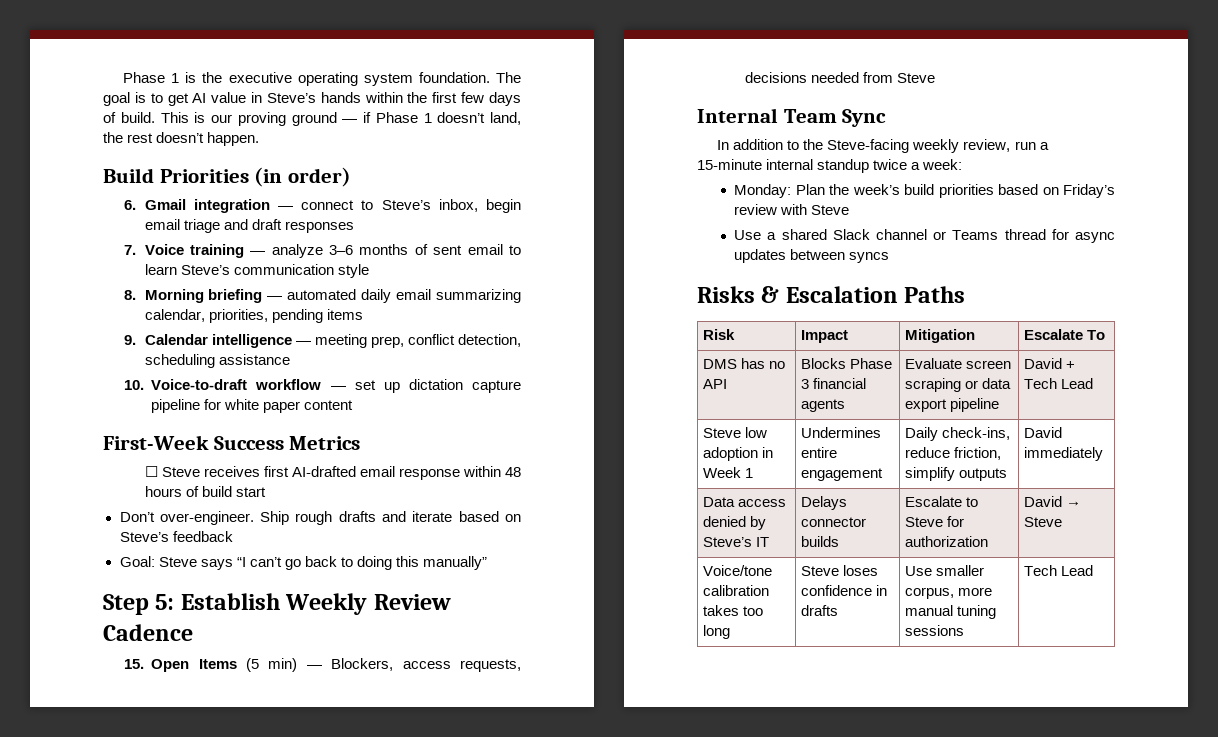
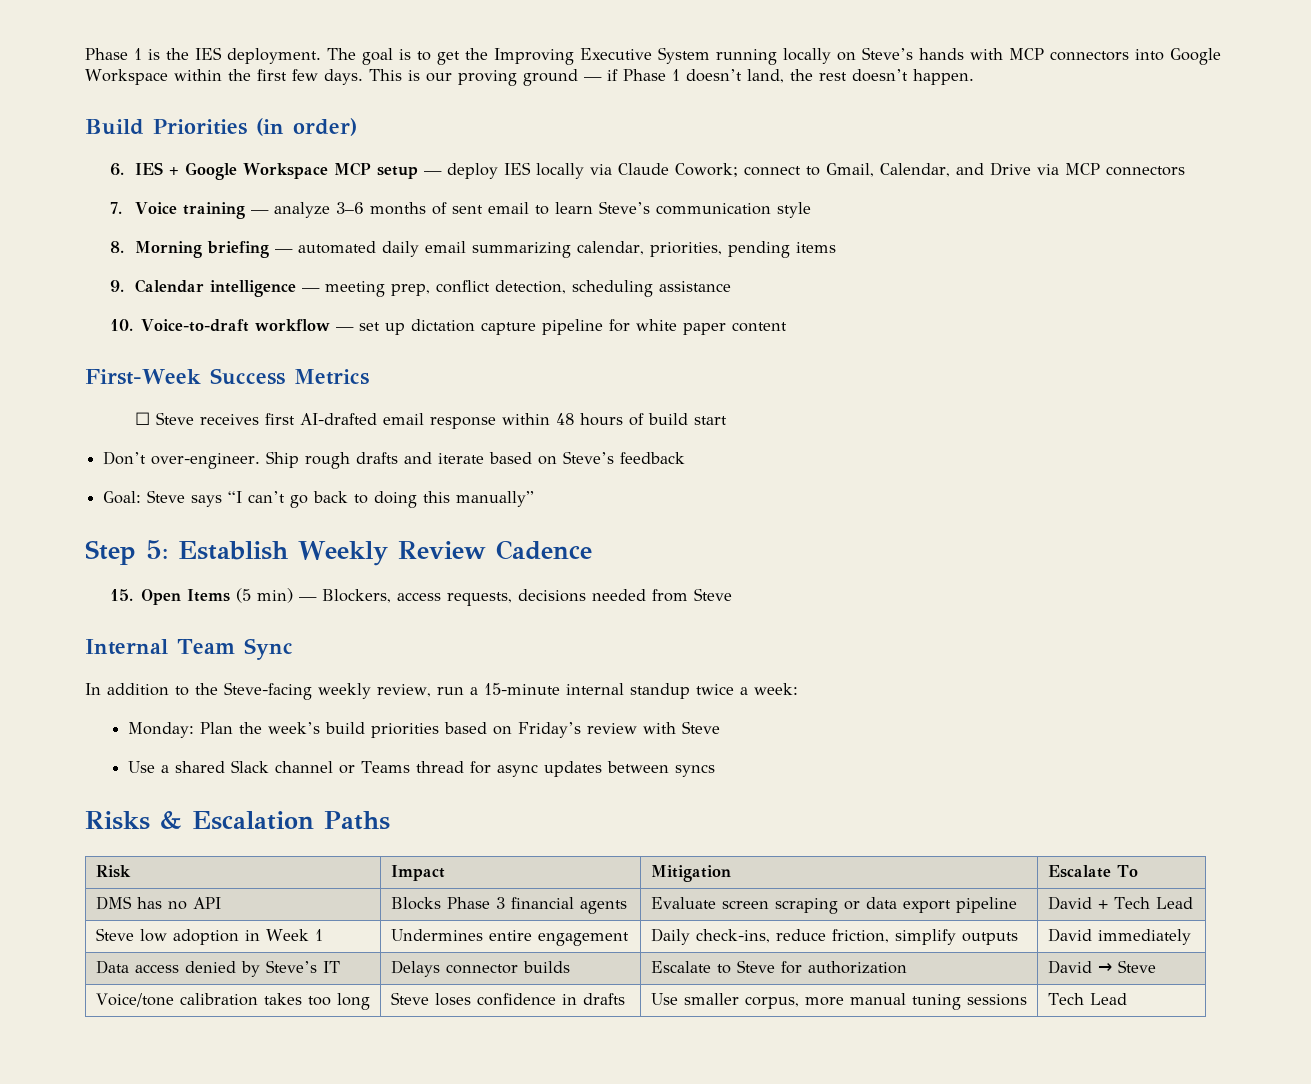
- Phase 1 is the executive operating system foundation.
+ Phase 1 is the IES deployment.
- The goal is to get AI value in Steve’s hands within the first few days of build.
+ The goal is to get the Improving Executive System running locally on Steve’s hands with MCP connectors into Google Workspace within the first few days.
- 6. Gmail integration — connect to Steve’s inbox, begin email triage and draft responses
+ 6. IES + Google Workspace MCP setup — deploy IES locally via Claude Cowork; connect to Gmail, Calendar, and Drive via MCP connectors

